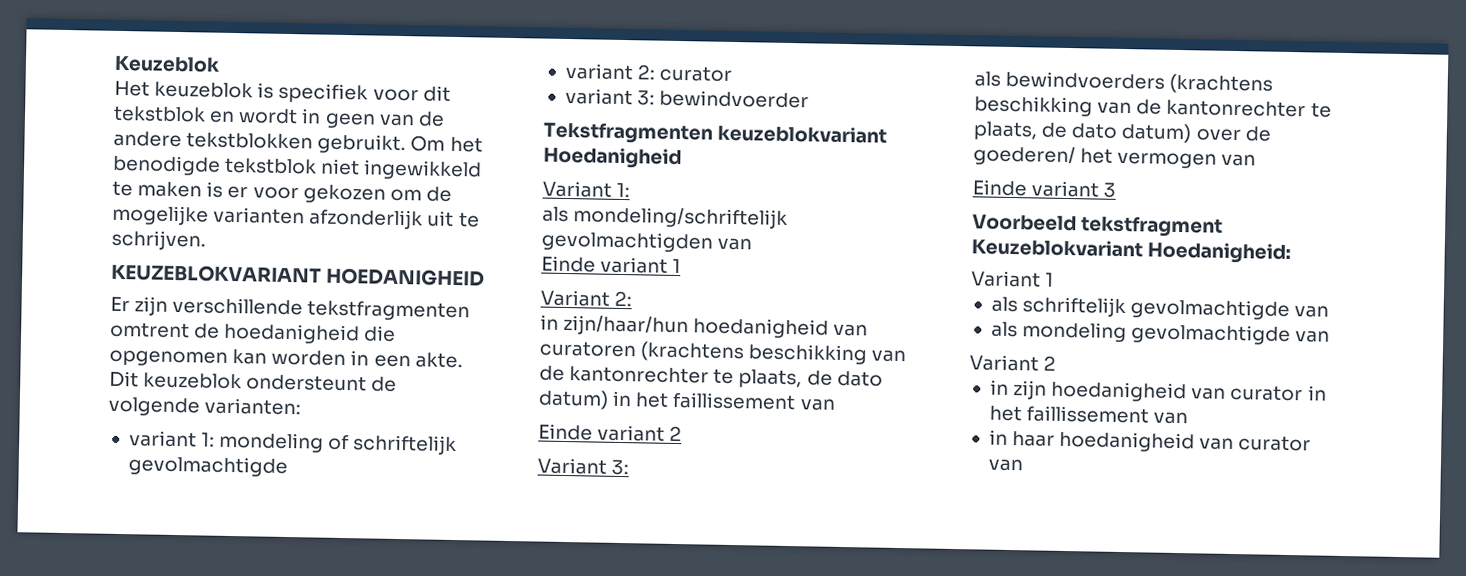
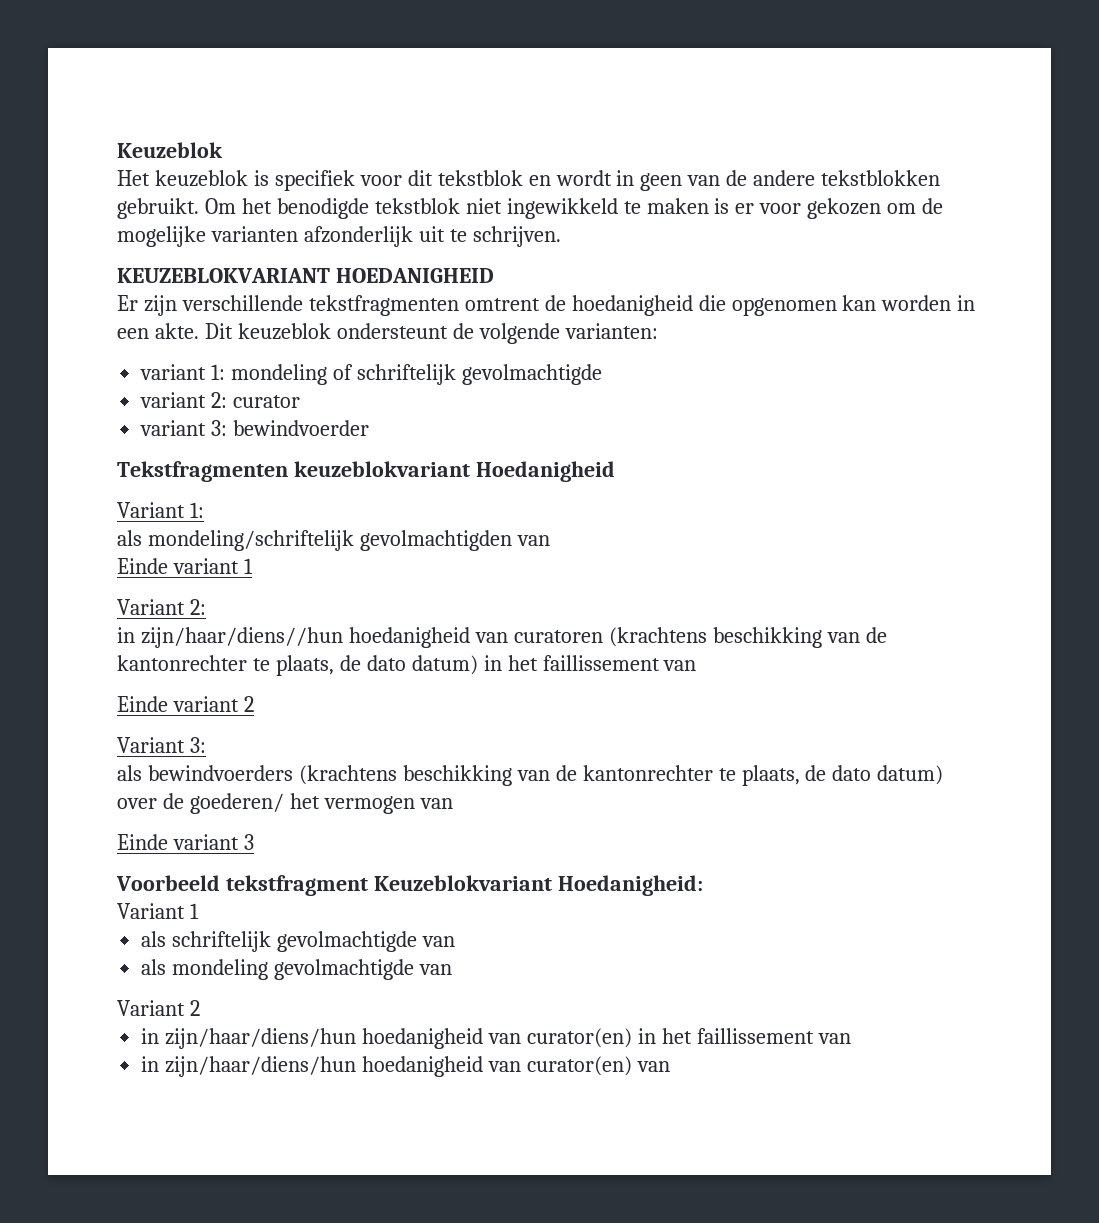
- in zijn/haar/hun hoedanigheid van curatoren (krachtens beschikking van de kantonrechter te plaats, de dato datum) in het faillissement van
+ in zijn/haar/diens//hun hoedanigheid van curatoren (krachtens beschikking van de kantonrechter te plaats, de dato datum) in het faillissement van
- in zijn hoedanigheid van curator in het faillissement van
+ in zijn/haar/diens/hun hoedanigheid van curator(en) in het faillissement van
- in haar hoedanigheid van curator van
+ in zijn/haar/diens/hun hoedanigheid van curator(en) van

